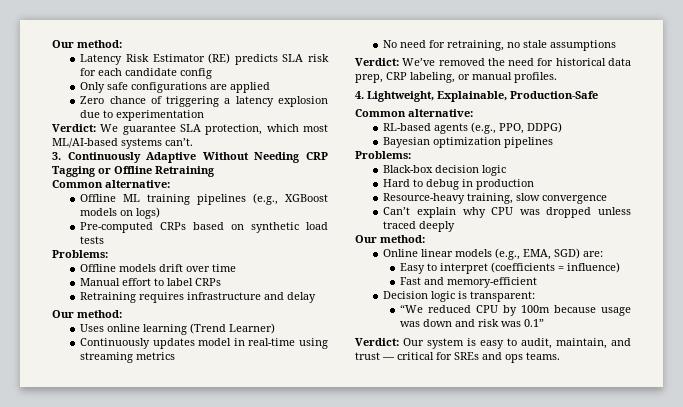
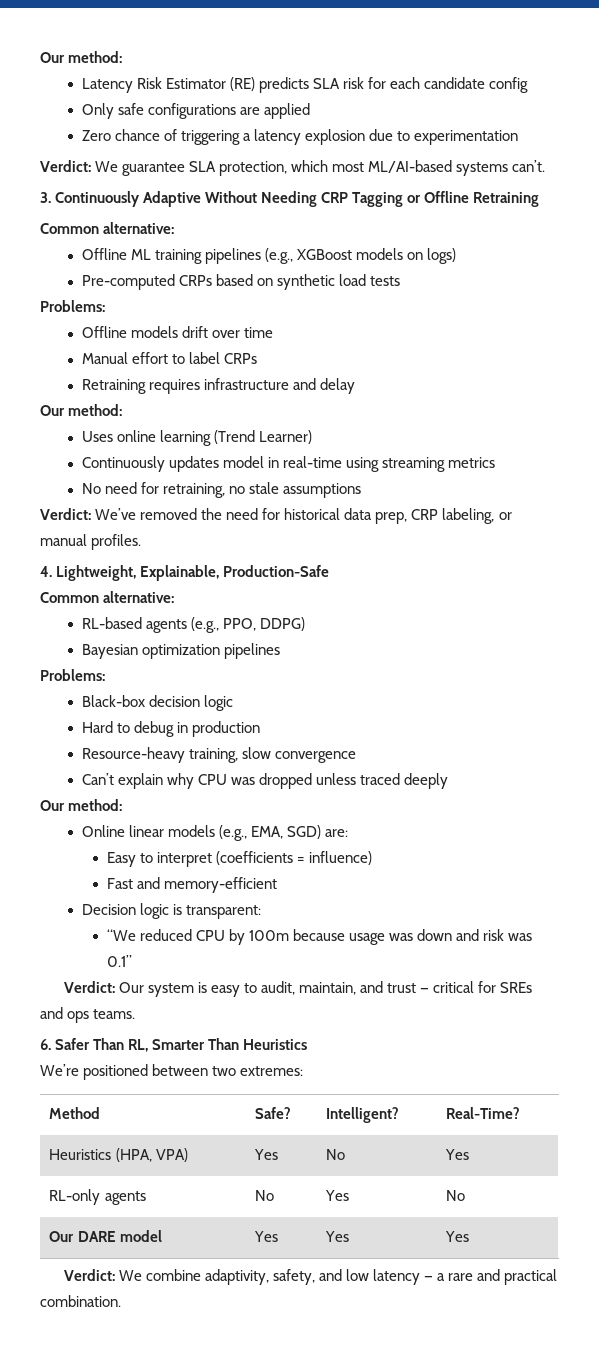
+ 6. Safer Than RL, Smarter Than Heuristics
+ We’re positioned between two extremes:
+ Method | Safe? | Intelligent? | Real-Time?
+ Heuristics (HPA, VPA) | Yes | No | Yes
+ RL-only agents | No | Yes | No
+ Our DARE model | Yes | Yes | Yes
+ Verdict: We combine adaptivity, safety, and low latency — a rare and practical combination.

